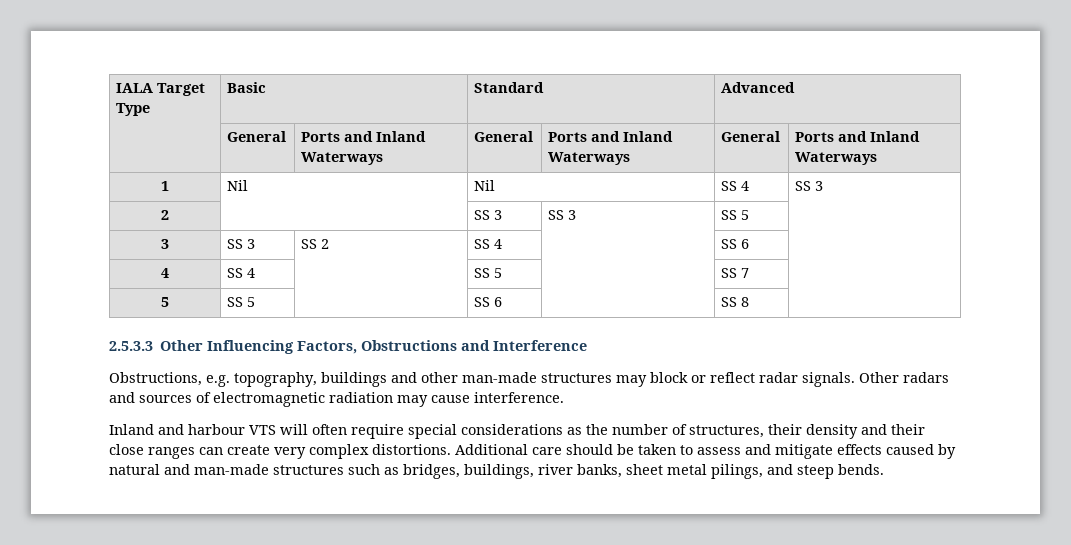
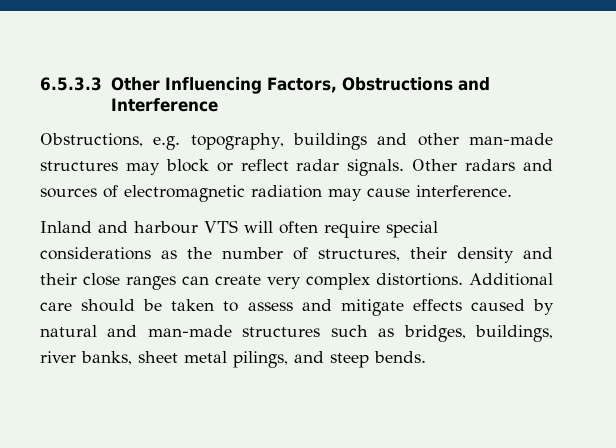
- IALA Target Type | Basic | Standard | Advanced
- | General | Ports and Inland Waterways | General | Ports and Inland Waterways | General | Ports and Inland Waterways
- 1 | Nil | Nil | SS 4 | SS 3
- 2 | | SS 3 | SS 3 | SS 5 |
- 3 | SS 3 | SS 2 | SS 4 | | SS 6 |
- 4 | SS 4 | | SS 5 | | SS 7 |
- 5 | SS 5 | | SS 6 | | SS 8 |
- 2.5.3.3 Other Influencing Factors, Obstructions and Interference
+ 6.5.3.3 Other Influencing Factors, Obstructions and Interference

